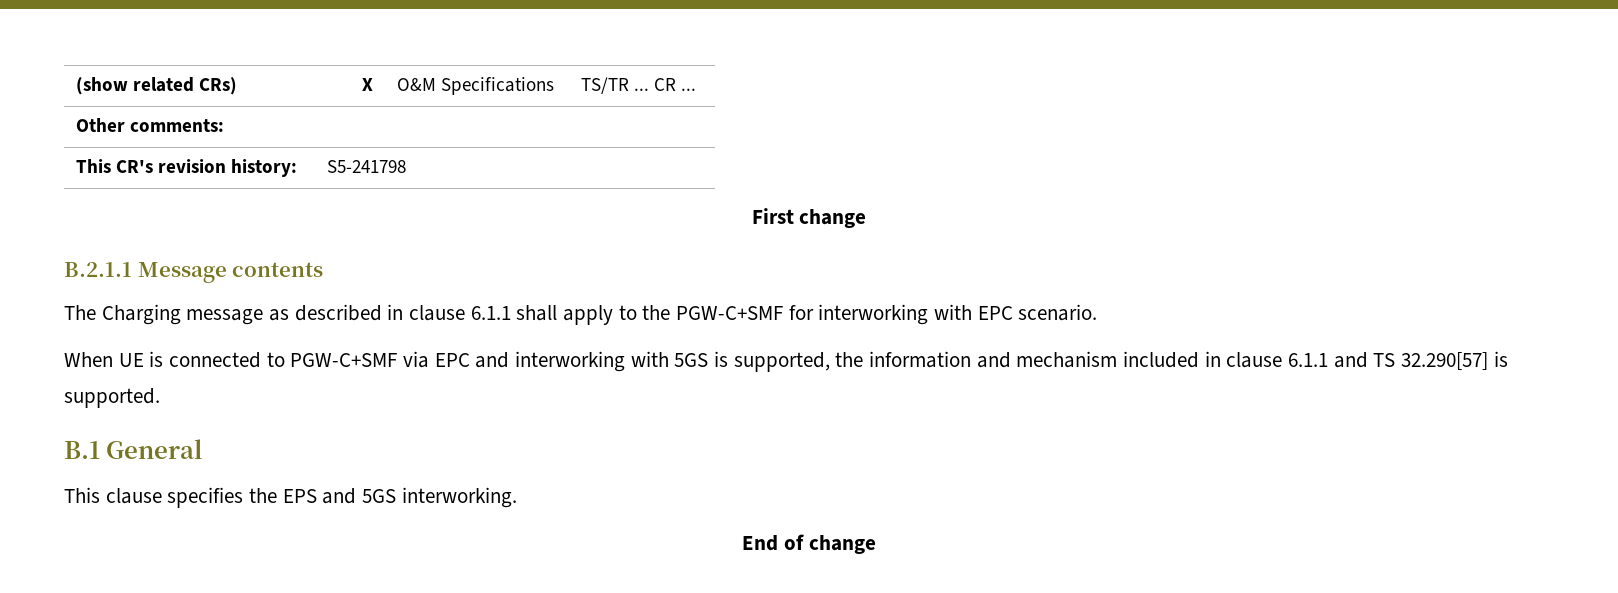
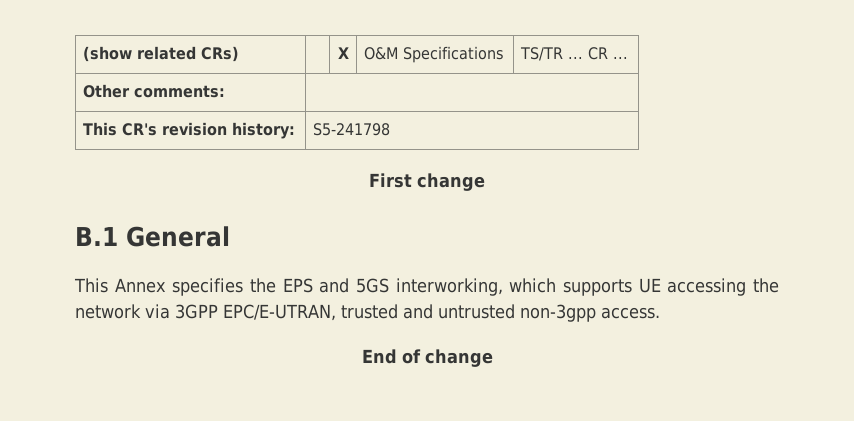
- B.2.1.1 Message contents
- The Charging message as described in clause 6.1.1 shall apply to the PGW-C+SMF for interworking with EPC scenario.
- When UE is connected to PGW-C+SMF via EPC and interworking with 5GS is supported, the information and mechanism included in clause 6.1.1 and TS 32.290[57] is supported.
- This clause specifies the EPS and 5GS interworking.
+ This Annex specifies the EPS and 5GS interworking, which supports UE accessing the network via 3GPP EPC/E-UTRAN, trusted and untrusted non-3gpp access.

